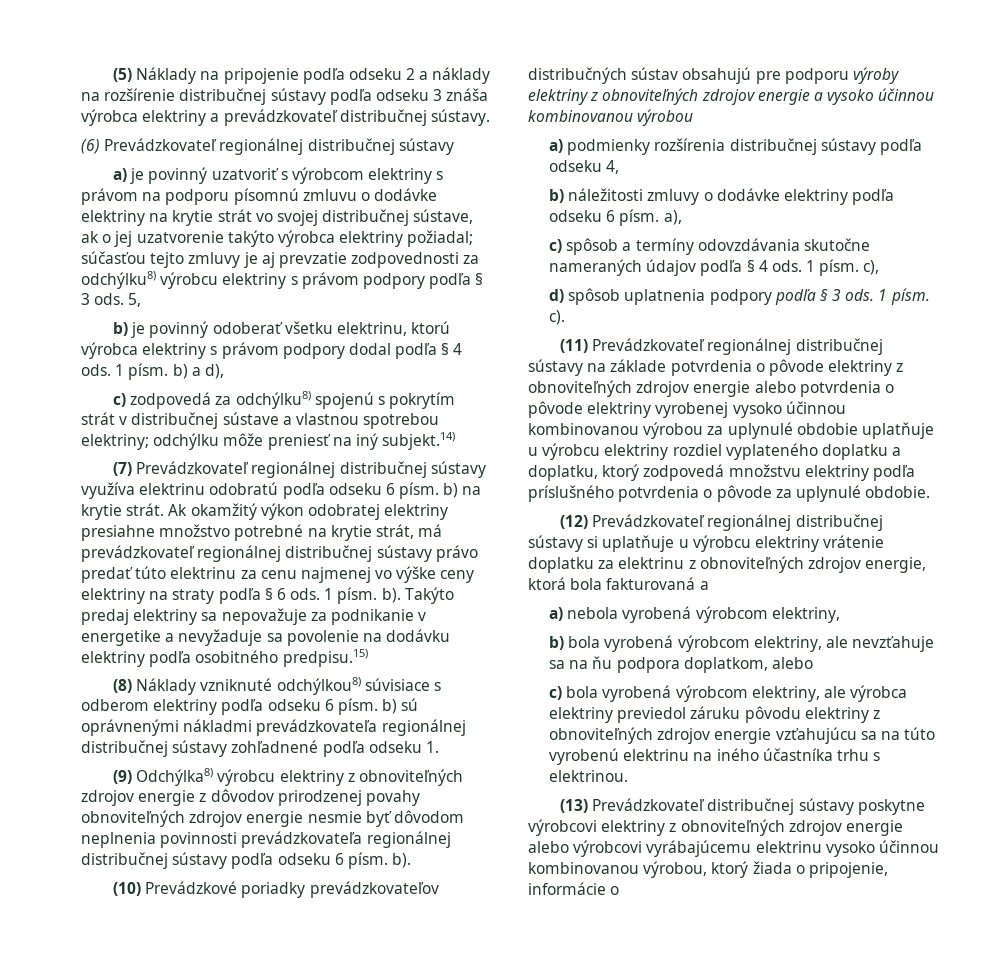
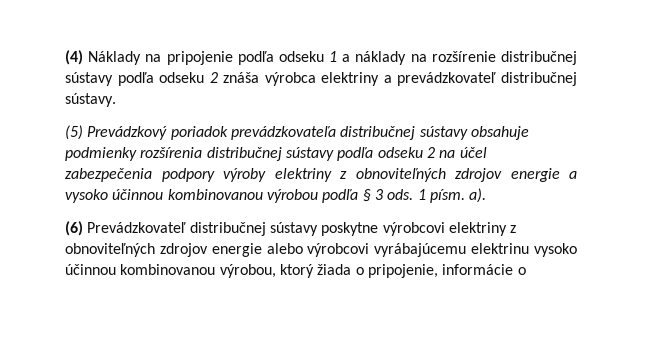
- (5) Náklady na pripojenie podľa odseku 2 a náklady na rozšírenie distribučnej sústavy podľa odseku 3 znáša výrobca elektriny a prevádzkovateľ distribučnej sústavy.
+ (4) Náklady na pripojenie podľa odseku 1 a náklady na rozšírenie distribučnej sústavy podľa odseku 2 znáša výrobca elektriny a prevádzkovateľ distribučnej sústavy.
- (6) Prevádzkovateľ regionálnej distribučnej sústavy
- a) je povinný uzatvoriť s výrobcom elektriny s právom na podporu písomnú zmluvu o dodávke elektriny na krytie strát vo svojej distribučnej sústave, ak o jej uzatvorenie takýto výrobca elektriny požiadal; súčasťou tejto zmluvy je aj prevzatie zodpovednosti za odchýlku8) výrobcu elektriny s právom podpory podľa § 3 ods. 5,
- b) je povinný odoberať všetku elektrinu, ktorú výrobca elektriny s právom podpory dodal podľa § 4 ods. 1 písm. b) a d),
- c) zodpovedá za odchýlku8) spojenú s pokrytím strát v distribučnej sústave a vlastnou spotrebou elektriny; odchýlku môže preniesť na iný subjekt.14)
- (7) Prevádzkovateľ regionálnej distribučnej sústavy využíva elektrinu odobratú podľa odseku 6 písm. b) na krytie strát. Ak okamžitý výkon odobratej elektriny presiahne množstvo potrebné na krytie strát, má prevádzkovateľ regionálnej distribučnej sústavy právo predať túto elektrinu za cenu najmenej vo výške ceny elektriny na straty podľa § 6 ods. 1 písm. b). Takýto predaj elektriny sa nepovažuje za podnikanie v energetike a nevyžaduje sa povolenie na dodávku elektriny podľa osobitného predpisu.15)
- (8) Náklady vzniknuté odchýlkou8) súvisiace s odberom elektriny podľa odseku 6 písm. b) sú oprávnenými nákladmi prevádzkovateľa regionálnej distribučnej sústavy zohľadnené podľa odseku 1.
- (9) Odchýlka8) výrobcu elektriny z obnoviteľných zdrojov energie z dôvodov prirodzenej povahy obnoviteľných zdrojov energie nesmie byť dôvodom neplnenia povinnosti prevádzkovateľa regionálnej distribučnej sústavy podľa odseku 6 písm. b).
- (10) Prevádzkové poriadky prevádzkovateľov distribučných sústav obsahujú pre podporu výroby elektriny z obnoviteľných zdrojov energie a vysoko účinnou kombinovanou výrobou
- a) podmienky rozšírenia distribučnej sústavy podľa odseku 4,
- b) náležitosti zmluvy o dodávke elektriny podľa odseku 6 písm. a),
- c) spôsob a termíny odovzdávania skutočne nameraných údajov podľa § 4 ods. 1 písm. c),
- d) spôsob uplatnenia podpory podľa § 3 ods.
+ (5) Prevádzkový poriadok prevádzkovateľa distribučnej sústavy obsahuje podmienky rozšírenia distribučnej sústavy podľa odseku 2 na účel zabezpečenia podpory výroby elektriny z obnoviteľných zdrojov energie a vysoko účinnou kombinovanou výrobou podľa § 3 ods.
- 1 písm. c).
- (11) Prevádzkovateľ regionálnej distribučnej sústavy na základe potvrdenia o pôvode elektriny z obnoviteľných zdrojov energie alebo potvrdenia o pôvode elektriny vyrobenej vysoko účinnou kombinovanou výrobou za uplynulé obdobie uplatňuje u výrobcu elektriny rozdiel vyplateného doplatku a doplatku, ktorý zodpovedá množstvu elektriny podľa príslušného potvrdenia o pôvode za uplynulé obdobie.
- (12) Prevádzkovateľ regionálnej distribučnej sústavy si uplatňuje u výrobcu elektriny vrátenie doplatku za elektrinu z obnoviteľných zdrojov energie, ktorá bola fakturovaná a
- a) nebola vyrobená výrobcom elektriny,
- b) bola vyrobená výrobcom elektriny, ale nevzťahuje sa na ňu podpora doplatkom, alebo
- c) bola vyrobená výrobcom elektriny, ale výrobca elektriny previedol záruku pôvodu elektriny z obnoviteľných zdrojov energie vzťahujúcu sa na túto vyrobenú elektrinu na iného účastníka trhu s elektrinou.
- (13) Prevádzkovateľ distribučnej sústavy poskytne výrobcovi elektriny z obnoviteľných zdrojov energie alebo výrobcovi vyrábajúcemu elektrinu vysoko účinnou kombinovanou výrobou, ktorý žiada o pripojenie, informácie o
+ 1 písm. a).
+ (6) Prevádzkovateľ distribučnej sústavy poskytne výrobcovi elektriny z obnoviteľných zdrojov energie alebo výrobcovi vyrábajúcemu elektrinu vysoko účinnou kombinovanou výrobou, ktorý žiada o pripojenie, informácie o

